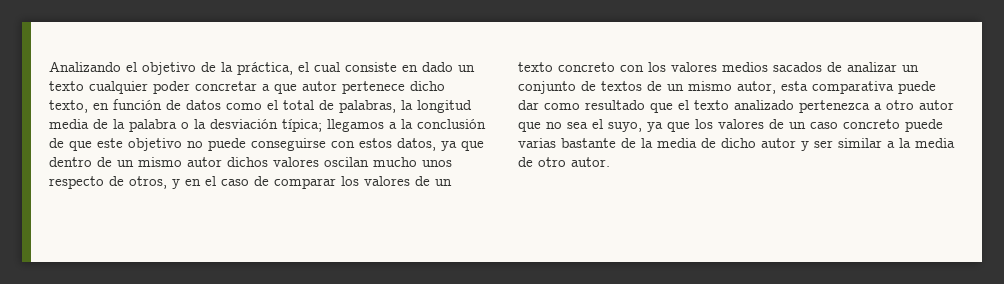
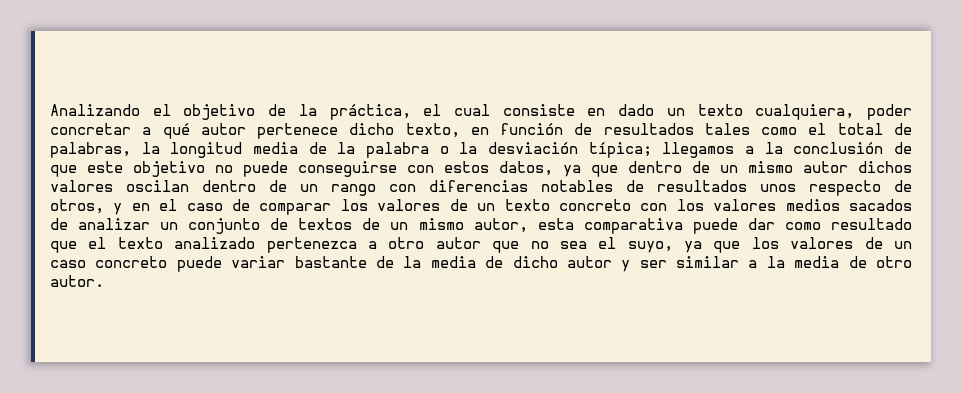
- Analizando el objetivo de la práctica, el cual consiste en dado un texto cualquier poder concretar a que autor pertenece dicho texto, en función de datos como el total de palabras, la longitud media de la palabra o la desviación típica;
+ Analizando el objetivo de la práctica, el cual consiste en dado un texto cualquiera, poder concretar a qué autor pertenece dicho texto, en función de resultados tales como el total de palabras, la longitud media de la palabra o la desviación típica;
- llegamos a la conclusión de que este objetivo no puede conseguirse con estos datos, ya que dentro de un mismo autor dichos valores oscilan mucho unos respecto de otros, y en el caso de comparar los valores de un texto concreto con los valores medios sacados de analizar un conjunto de textos de un mismo autor, esta comparativa puede dar como resultado que el texto analizado pertenezca a otro autor que no sea el suyo, ya que los valores de un caso concreto puede varias bastante de la media de dicho autor y ser similar a la media de otro autor.
+ llegamos a la conclusión de que este objetivo no puede conseguirse con estos datos, ya que dentro de un mismo autor dichos valores oscilan dentro de un rango con diferencias notables de resultados unos respecto de otros, y en el caso de comparar los valores de un texto concreto con los valores medios sacados de analizar un conjunto de textos de un mismo autor, esta comparativa puede dar como resultado que el texto analizado pertenezca a otro autor que no sea el suyo, ya que los valores de un caso concreto puede variar bastante de la media de dicho autor y ser similar a la media de otro autor.

